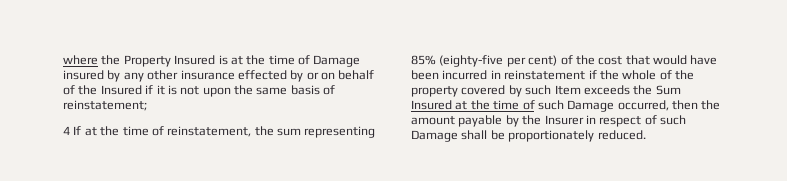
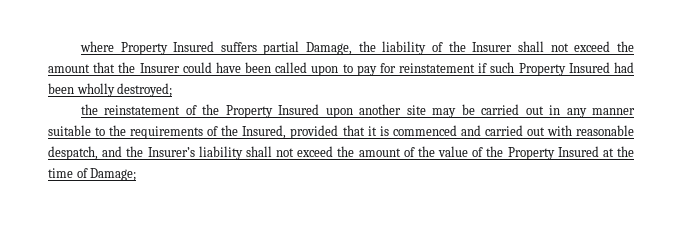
- where the Property Insured is at the time of Damage insured by any other insurance effected by or on behalf of the Insured if it is not upon the same basis of reinstatement;
- 4 If at the time of reinstatement, the sum representing 85% (eighty-five per cent) of the cost that would have been incurred in reinstatement if the whole of the property covered by such Item exceeds the Sum Insured at the time of such Damage occurred, then the amount payable by the Insurer in respect of such Damage shall be proportionately reduced.
+ where Property Insured suffers partial Damage, the liability of the Insurer shall not exceed the amount that the Insurer could have been called upon to pay for reinstatement if such Property Insured had been wholly destroyed;
+ the reinstatement of the Property Insured upon another site may be carried out in any manner suitable to the requirements of the Insured, provided that it is commenced and carried out with reasonable despatch, and the Insurer’s liability shall not exceed the amount of the value of the Property Insured at the time of Damage;

